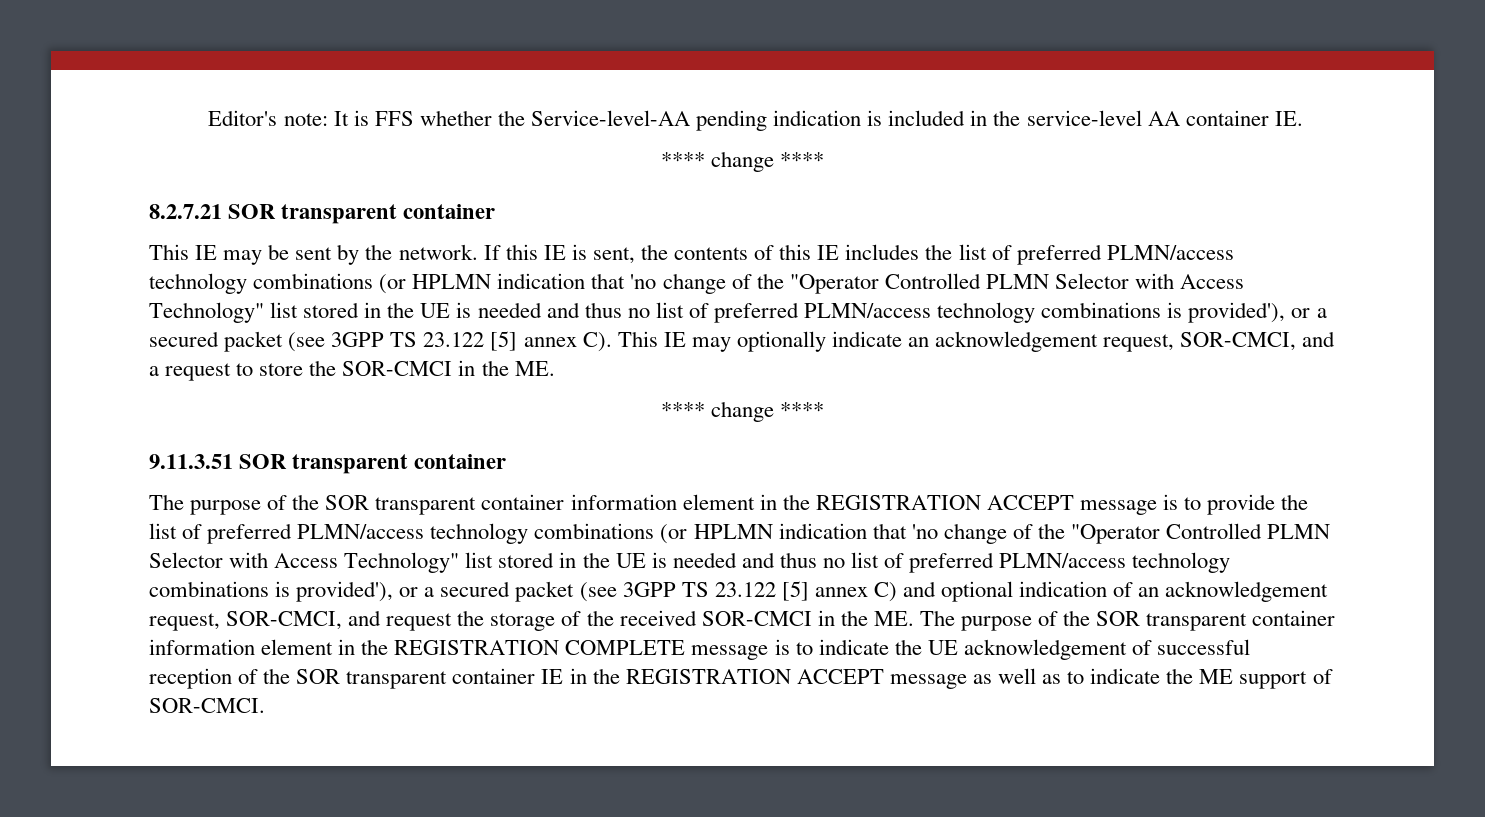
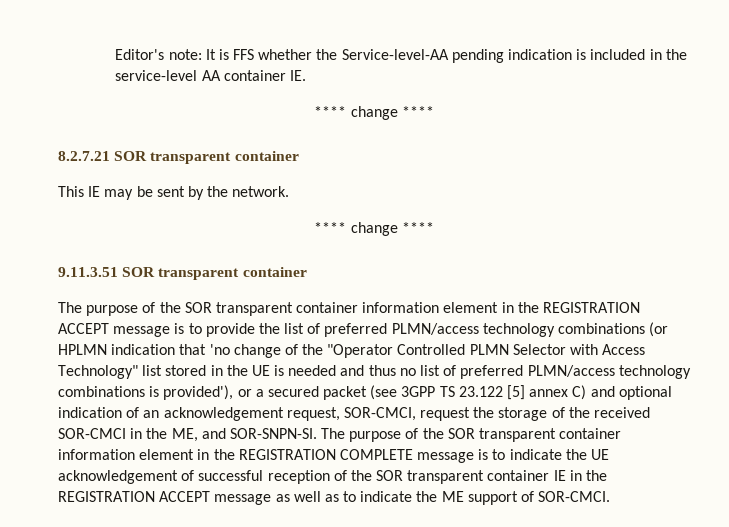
- If this IE is sent, the contents of this IE includes the list of preferred PLMN/access technology combinations (or HPLMN indication that 'no change of the "Operator Controlled PLMN Selector with Access Technology" list stored in the UE is needed and thus no list of preferred PLMN/access technology combinations is provided'), or a secured packet (see 3GPP TS 23.122 [5] annex C). This IE may optionally indicate an acknowledgement request, SOR-CMCI, and a request to store the SOR-CMCI in the ME.
- The purpose of the SOR transparent container information element in the REGISTRATION ACCEPT message is to provide the list of preferred PLMN/access technology combinations (or HPLMN indication that 'no change of the "Operator Controlled PLMN Selector with Access Technology" list stored in the UE is needed and thus no list of preferred PLMN/access technology combinations is provided'), or a secured packet (see 3GPP TS 23.122 [5] annex C) and optional indication of an acknowledgement request, SOR-CMCI, and request the storage of the received SOR-CMCI in the ME. The purpose of the SOR transparent container information element in the REGISTRATION COMPLETE message is to indicate the UE acknowledgement of successful reception of the SOR transparent container IE in the REGISTRATION ACCEPT message as well as to indicate the ME support of SOR-CMCI.
+ The purpose of the SOR transparent container information element in the REGISTRATION ACCEPT message is to provide the list of preferred PLMN/access technology combinations (or HPLMN indication that 'no change of the "Operator Controlled PLMN Selector with Access Technology" list stored in the UE is needed and thus no list of preferred PLMN/access technology combinations is provided'), or a secured packet (see 3GPP TS 23.122 [5] annex C) and optional indication of an acknowledgement request, SOR-CMCI, request the storage of the received SOR-CMCI in the ME, and SOR-SNPN-SI. The purpose of the SOR transparent container information element in the REGISTRATION COMPLETE message is to indicate the UE acknowledgement of successful reception of the SOR transparent container IE in the REGISTRATION ACCEPT message as well as to indicate the ME support of SOR-CMCI.

